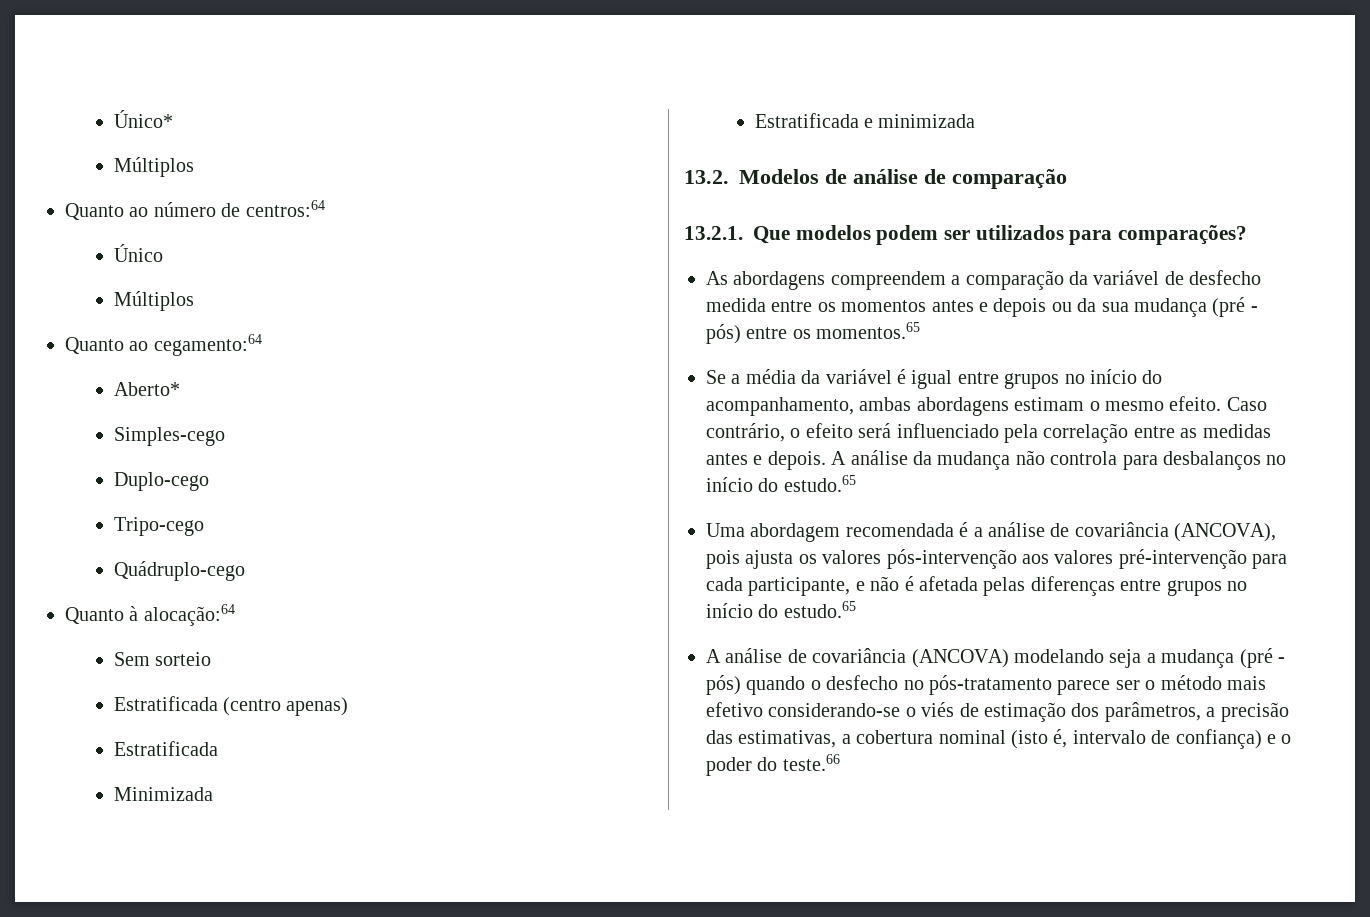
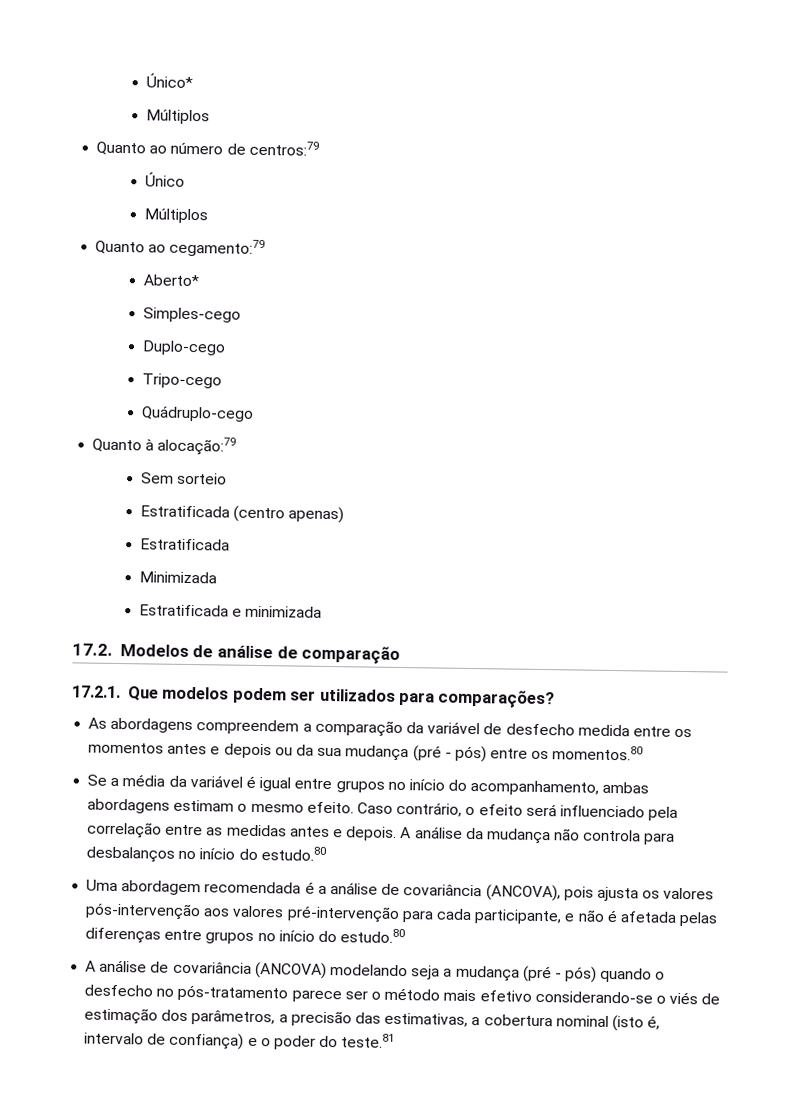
- Quanto ao número de centros:64
+ Quanto ao número de centros:79
- Quanto ao cegamento:64
+ Quanto ao cegamento:79
- Quanto à alocação:64
+ Quanto à alocação:79
- 13.2. Modelos de análise de comparação
+ 17.2. Modelos de análise de comparação
- 13.2.1. Que modelos podem ser utilizados para comparações?
+ 17.2.1. Que modelos podem ser utilizados para comparações?
- As abordagens compreendem a comparação da variável de desfecho medida entre os momentos antes e depois ou da sua mudança (pré - pós) entre os momentos.65
+ As abordagens compreendem a comparação da variável de desfecho medida entre os momentos antes e depois ou da sua mudança (pré - pós) entre os momentos.80
- A análise da mudança não controla para desbalanços no início do estudo.65
+ A análise da mudança não controla para desbalanços no início do estudo.80
- Uma abordagem recomendada é a análise de covariância (ANCOVA), pois ajusta os valores pós-intervenção aos valores pré-intervenção para cada participante, e não é afetada pelas diferenças entre grupos no início do estudo.65
+ Uma abordagem recomendada é a análise de covariância (ANCOVA), pois ajusta os valores pós-intervenção aos valores pré-intervenção para cada participante, e não é afetada pelas diferenças entre grupos no início do estudo.80
- A análise de covariância (ANCOVA) modelando seja a mudança (pré - pós) quando o desfecho no pós-tratamento parece ser o método mais efetivo considerando-se o viés de estimação dos parâmetros, a precisão das estimativas, a cobertura nominal (isto é, intervalo de confiança) e o poder do teste.66
+ A análise de covariância (ANCOVA) modelando seja a mudança (pré - pós) quando o desfecho no pós-tratamento parece ser o método mais efetivo considerando-se o viés de estimação dos parâmetros, a precisão das estimativas, a cobertura nominal (isto é, intervalo de confiança) e o poder do teste.81

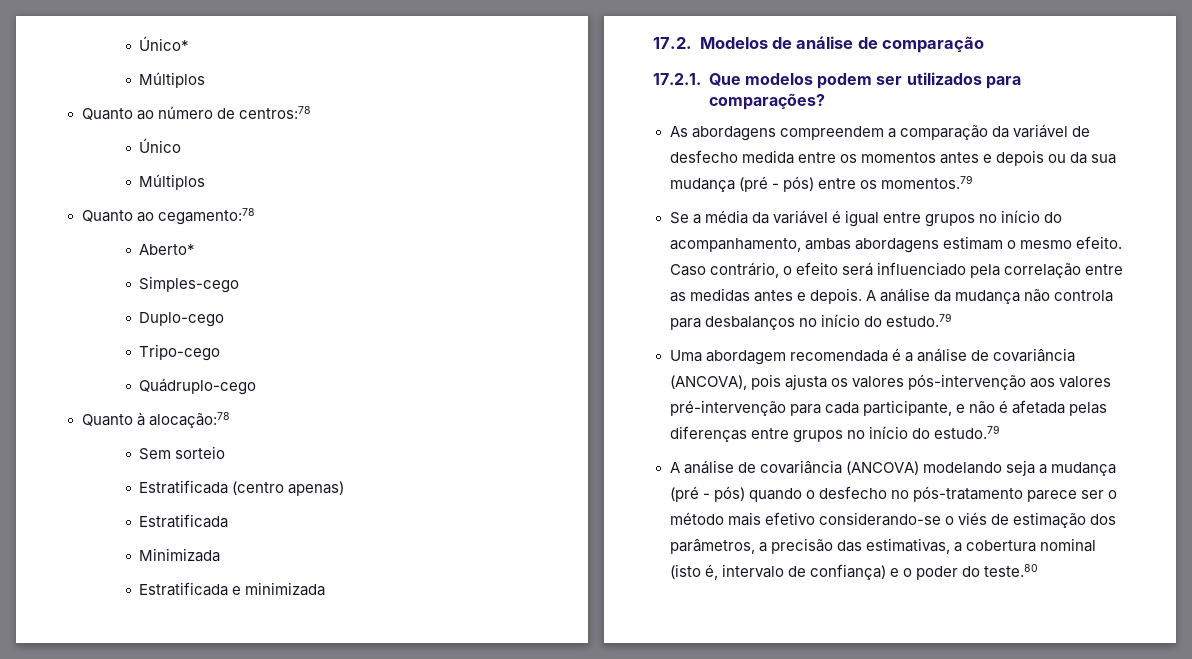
- Quanto ao número de centros:79
+ Quanto ao número de centros:78
- Quanto ao cegamento:79
+ Quanto ao cegamento:78
- Quanto à alocação:79
+ Quanto à alocação:78
- As abordagens compreendem a comparação da variável de desfecho medida entre os momentos antes e depois ou da sua mudança (pré - pós) entre os momentos.80
+ As abordagens compreendem a comparação da variável de desfecho medida entre os momentos antes e depois ou da sua mudança (pré - pós) entre os momentos.79
- A análise da mudança não controla para desbalanços no início do estudo.80
+ A análise da mudança não controla para desbalanços no início do estudo.79
- Uma abordagem recomendada é a análise de covariância (ANCOVA), pois ajusta os valores pós-intervenção aos valores pré-intervenção para cada participante, e não é afetada pelas diferenças entre grupos no início do estudo.80
+ Uma abordagem recomendada é a análise de covariância (ANCOVA), pois ajusta os valores pós-intervenção aos valores pré-intervenção para cada participante, e não é afetada pelas diferenças entre grupos no início do estudo.79
- A análise de covariância (ANCOVA) modelando seja a mudança (pré - pós) quando o desfecho no pós-tratamento parece ser o método mais efetivo considerando-se o viés de estimação dos parâmetros, a precisão das estimativas, a cobertura nominal (isto é, intervalo de confiança) e o poder do teste.81
+ A análise de covariância (ANCOVA) modelando seja a mudança (pré - pós) quando o desfecho no pós-tratamento parece ser o método mais efetivo considerando-se o viés de estimação dos parâmetros, a precisão das estimativas, a cobertura nominal (isto é, intervalo de confiança) e o poder do teste.80

